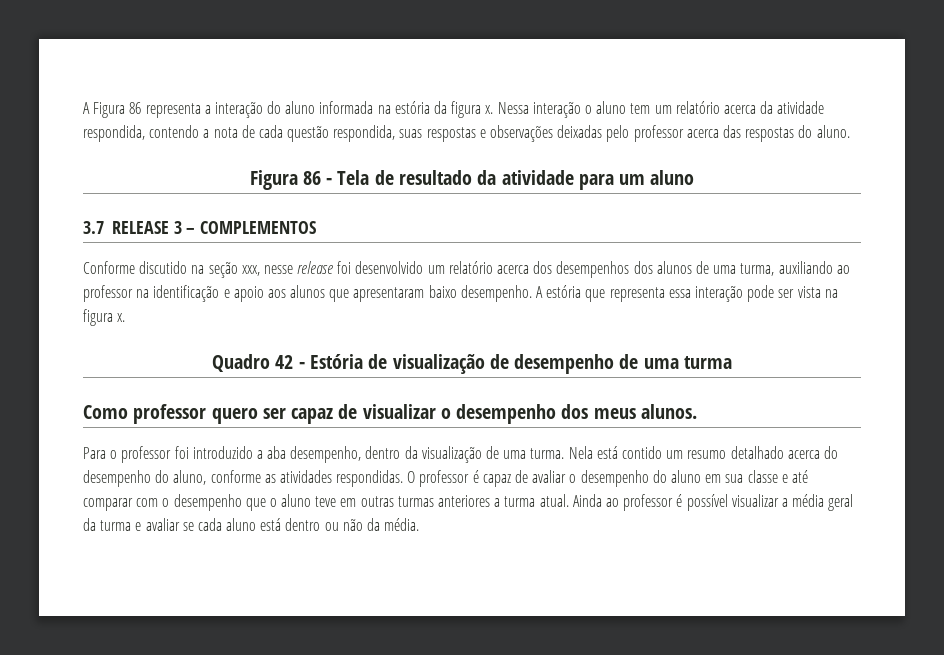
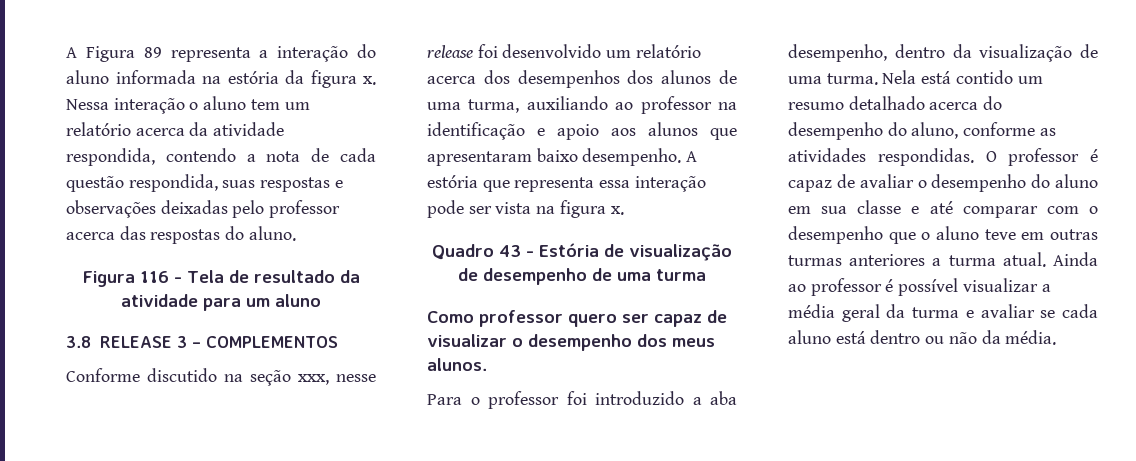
- A Figura 86 representa a interação do aluno informada na estória da figura x.
+ A Figura 89 representa a interação do aluno informada na estória da figura x.
- Figura 86 - Tela de resultado da atividade para um aluno
+ Figura 116 - Tela de resultado da atividade para um aluno
- 3.7 RELEASE 3 – COMPLEMENTOS
+ 3.8 RELEASE 3 – COMPLEMENTOS
- Quadro 42 - Estória de visualização de desempenho de uma turma
+ Quadro 43 - Estória de visualização de desempenho de uma turma

